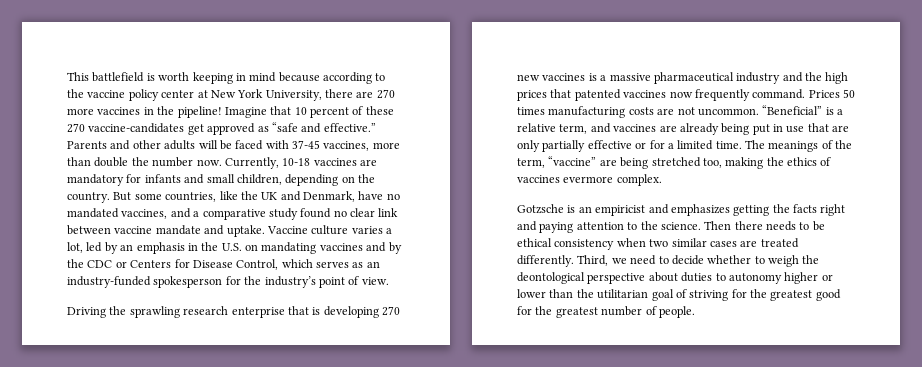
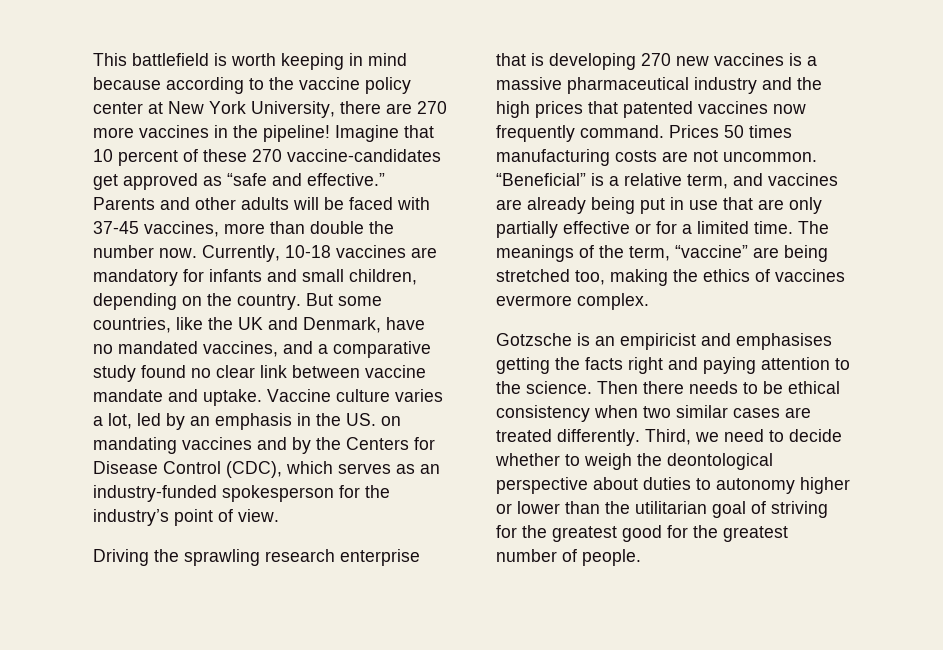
- Vaccine culture varies a lot, led by an emphasis in the U.S. on mandating vaccines and by the CDC or Centers for Disease Control, which serves as an industry-funded spokesperson for the industry’s point of view.
+ Vaccine culture varies a lot, led by an emphasis in the US. on mandating vaccines and by the Centers for Disease Control (CDC), which serves as an industry-funded spokesperson for the industry’s point of view.
- Gotzsche is an empiricist and emphasizes getting the facts right and paying attention to the science.
+ Gotzsche is an empiricist and emphasises getting the facts right and paying attention to the science.

